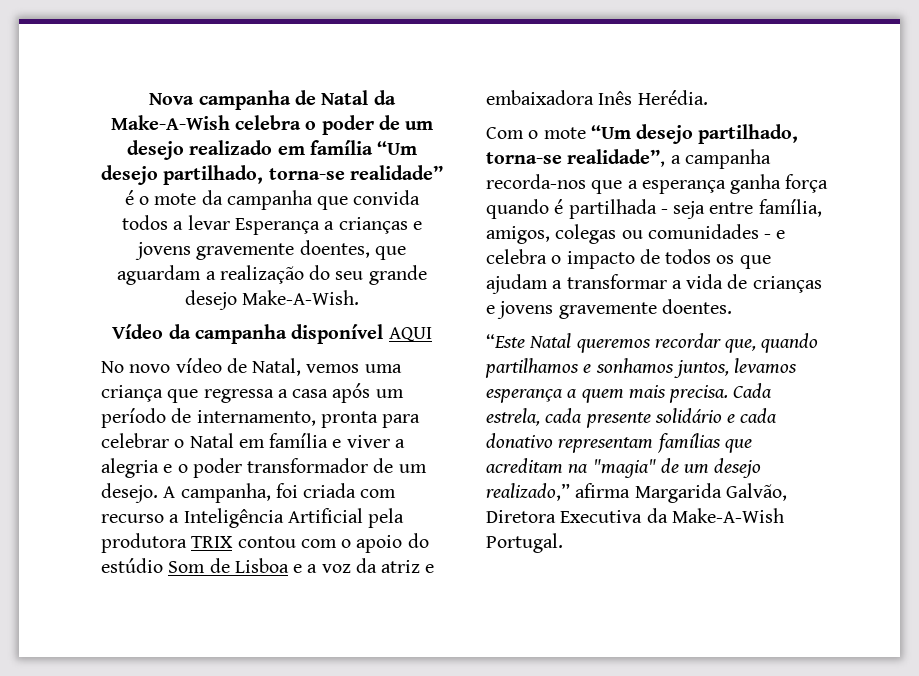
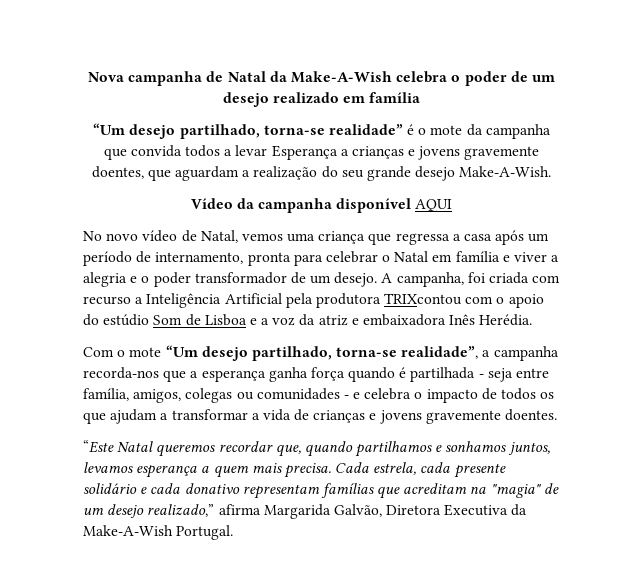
- Nova campanha de Natal da Make-A-Wish celebra o poder de um desejo realizado em família “Um desejo partilhado, torna-se realidade” é o mote da campanha que convida todos a levar Esperança a crianças e jovens gravemente doentes, que aguardam a realização do seu grande desejo Make-A-Wish.
+ Nova campanha de Natal da Make-A-Wish celebra o poder de um desejo realizado em família
+ “Um desejo partilhado, torna-se realidade” é o mote da campanha que convida todos a levar Esperança a crianças e jovens gravemente doentes, que aguardam a realização do seu grande desejo Make-A-Wish.
- A campanha, foi criada com recurso a Inteligência Artificial pela produtora TRIX contou com o apoio do estúdio Som de Lisboa e a voz da atriz e embaixadora Inês Herédia.
+ A campanha, foi criada com recurso a Inteligência Artificial pela produtora TRIXcontou com o apoio do estúdio Som de Lisboa e a voz da atriz e embaixadora Inês Herédia.

